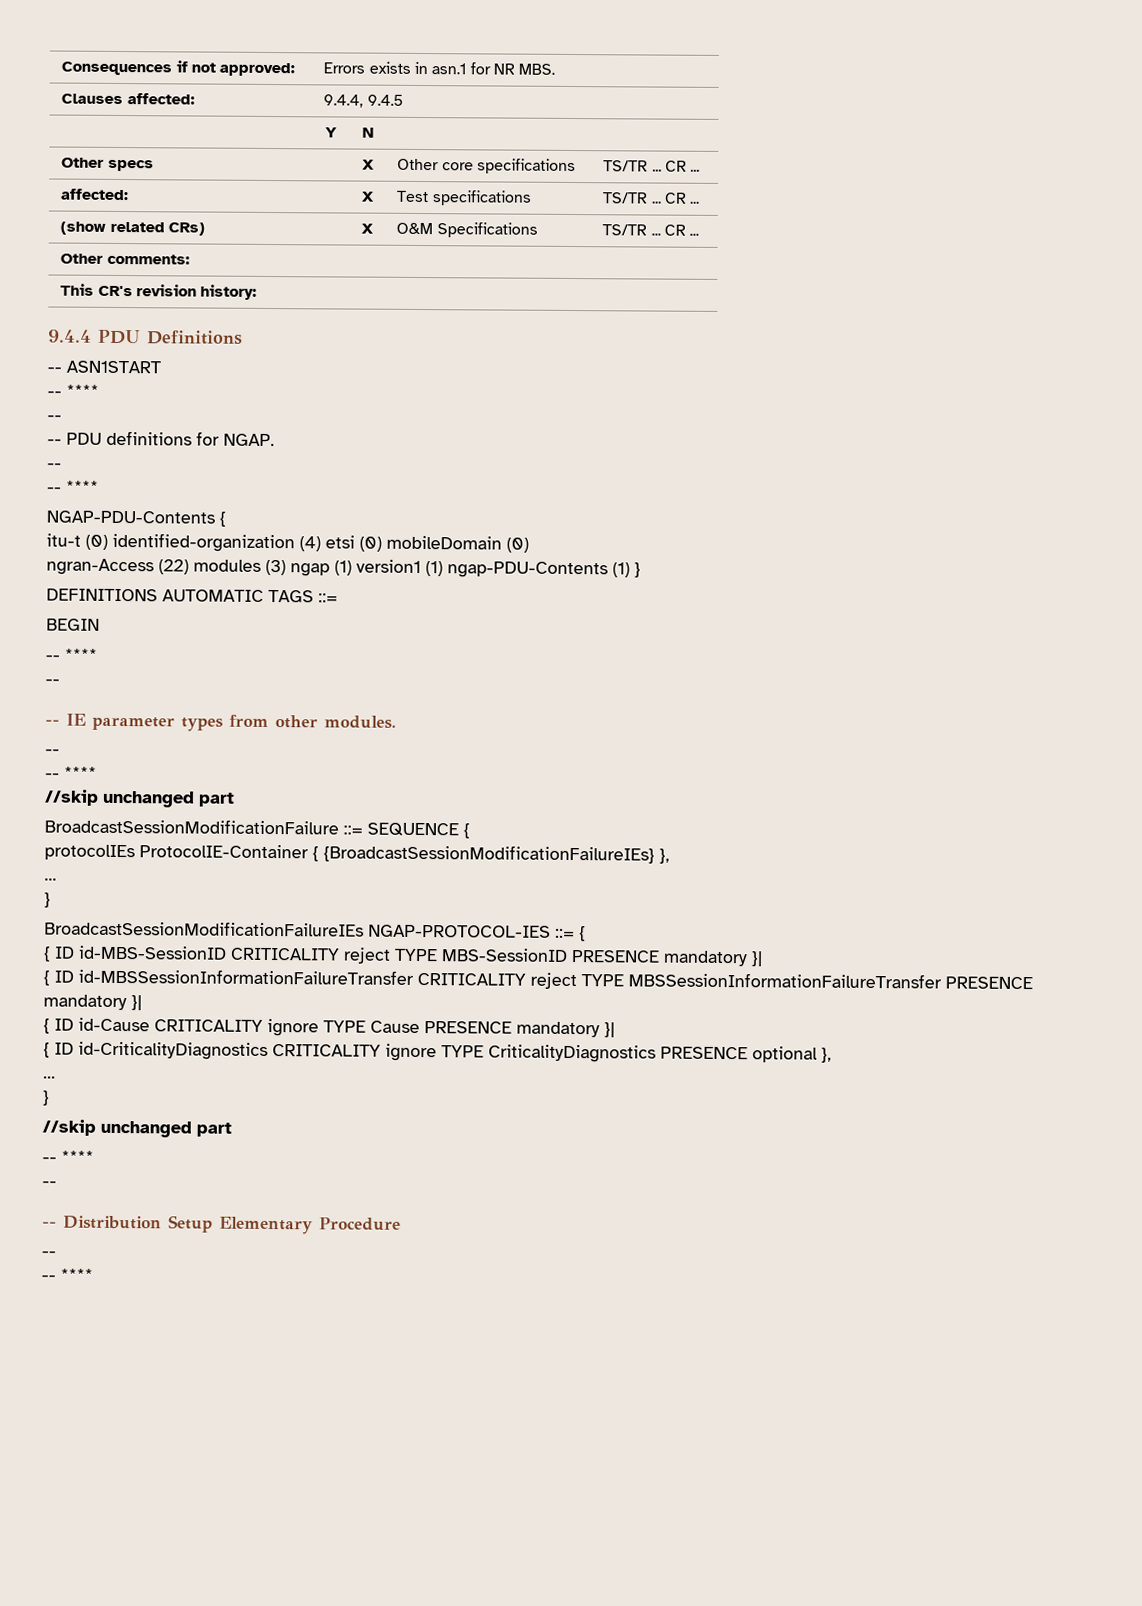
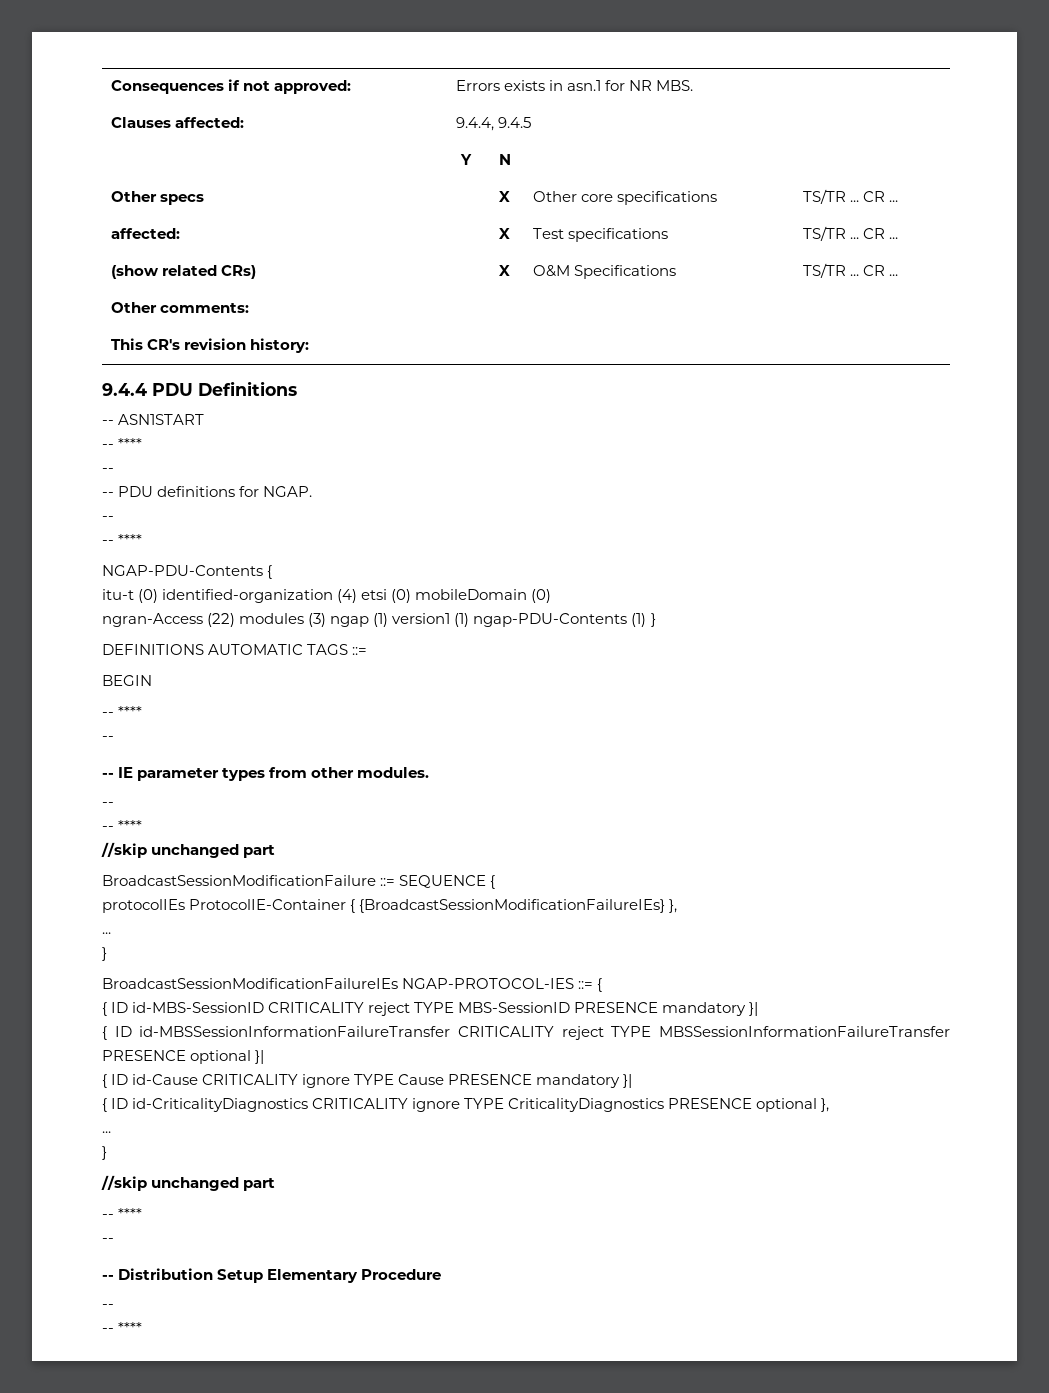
- { ID id-MBSSessionInformationFailureTransfer CRITICALITY reject TYPE MBSSessionInformationFailureTransfer PRESENCE mandatory }|
+ { ID id-MBSSessionInformationFailureTransfer CRITICALITY reject TYPE MBSSessionInformationFailureTransfer PRESENCE optional }|

